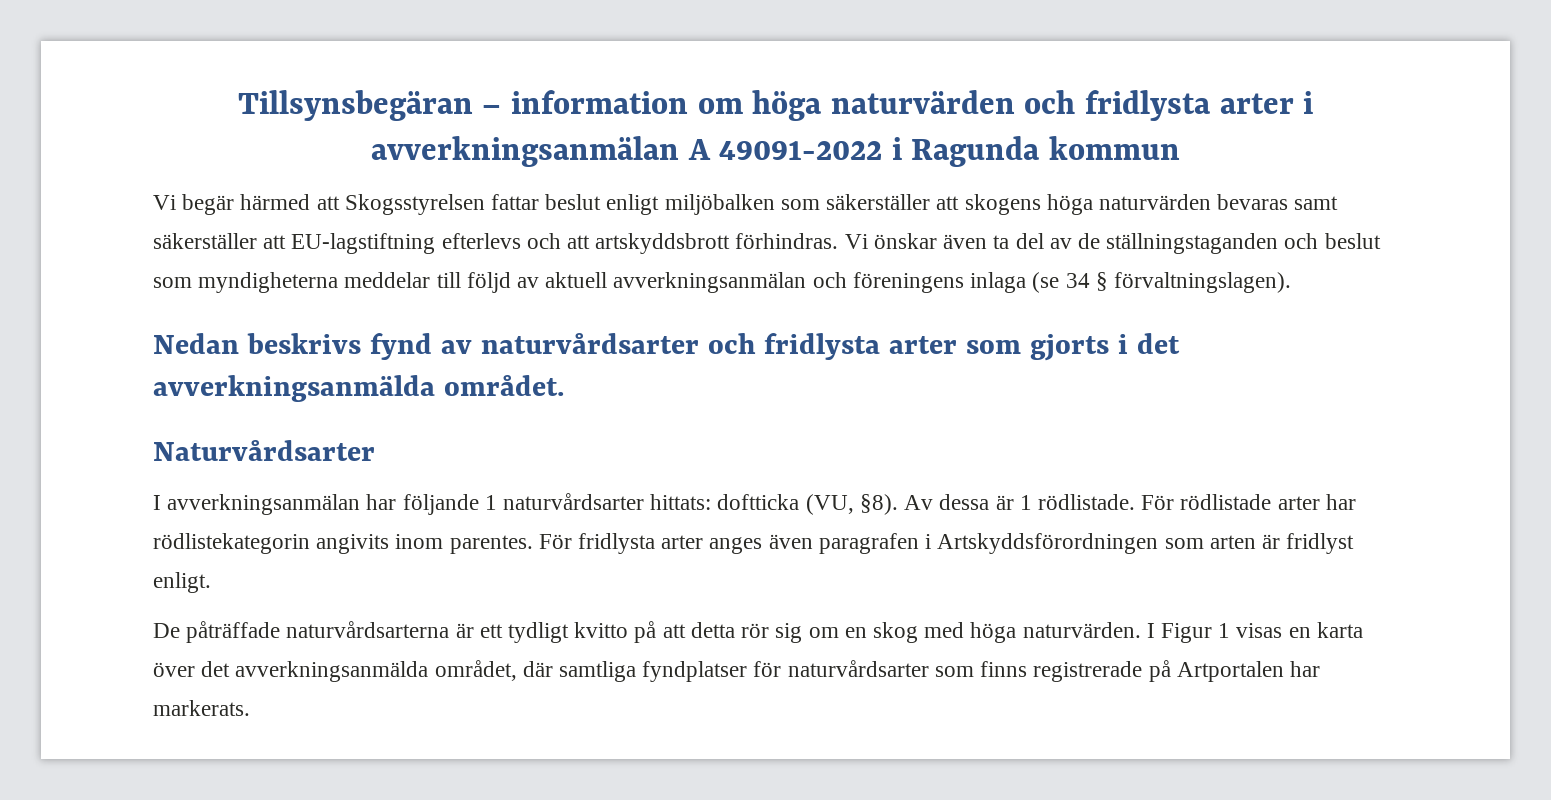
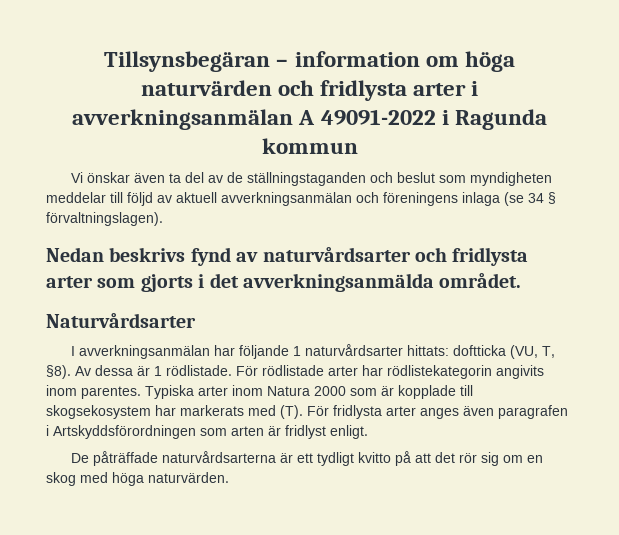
- Vi begär härmed att Skogsstyrelsen fattar beslut enligt miljöbalken som säkerställer att skogens höga naturvärden bevaras samt säkerställer att EU-lagstiftning efterlevs och att artskyddsbrott förhindras. Vi önskar även ta del av de ställningstaganden och beslut som myndigheterna meddelar till följd av aktuell avverkningsanmälan och föreningens inlaga (se 34 § förvaltningslagen).
+ Vi önskar även ta del av de ställningstaganden och beslut som myndigheten meddelar till följd av aktuell avverkningsanmälan och föreningens inlaga (se 34 § förvaltningslagen).
- I avverkningsanmälan har följande 1 naturvårdsarter hittats: doftticka (VU, §8).
+ I avverkningsanmälan har följande 1 naturvårdsarter hittats: doftticka (VU, T, §8).
- För fridlysta arter anges även paragrafen i Artskyddsförordningen som arten är fridlyst enligt.
+ Typiska arter inom Natura 2000 som är kopplade till skogsekosystem har markerats med (T). För fridlysta arter anges även paragrafen i Artskyddsförordningen som arten är fridlyst enligt.
- De påträffade naturvårdsarterna är ett tydligt kvitto på att detta rör sig om en skog med höga naturvärden. I Figur 1 visas en karta över det avverkningsanmälda området, där samtliga fyndplatser för naturvårdsarter som finns registrerade på Artportalen har markerats.
+ De påträffade naturvårdsarterna är ett tydligt kvitto på att det rör sig om en skog med höga naturvärden.

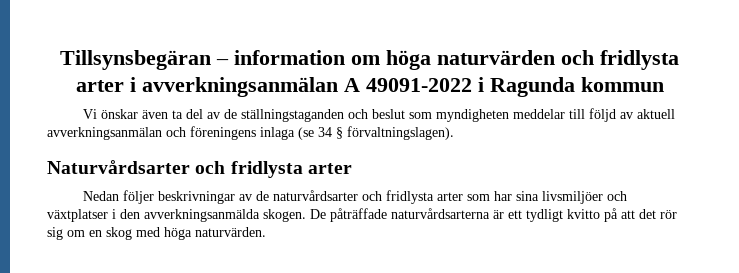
- Nedan beskrivs fynd av naturvårdsarter och fridlysta arter som gjorts i det avverkningsanmälda området.
- Naturvårdsarter
- I avverkningsanmälan har följande 1 naturvårdsarter hittats: doftticka (VU, T, §8). Av dessa är 1 rödlistade. För rödlistade arter har rödlistekategorin angivits inom parentes. Typiska arter inom Natura 2000 som är kopplade till skogsekosystem har markerats med (T). För fridlysta arter anges även paragrafen i Artskyddsförordningen som arten är fridlyst enligt.
- De påträffade naturvårdsarterna är ett tydligt kvitto på att det rör sig om en skog med höga naturvärden.
+ Naturvårdsarter och fridlysta arter
+ Nedan följer beskrivningar av de naturvårdsarter och fridlysta arter som har sina livsmiljöer och växtplatser i den avverkningsanmälda skogen. De påträffade naturvårdsarterna är ett tydligt kvitto på att det rör sig om en skog med höga naturvärden.

